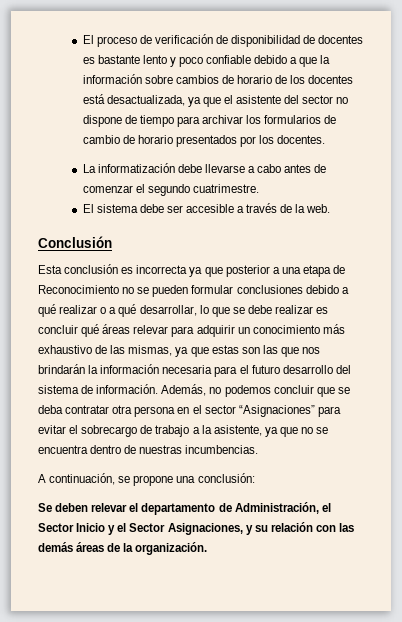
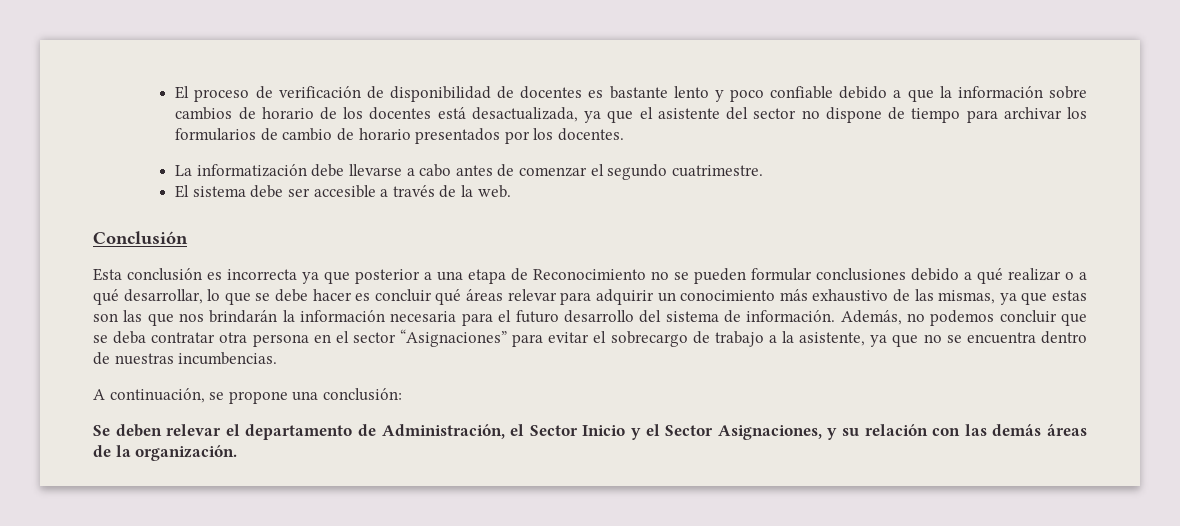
- Esta conclusión es incorrecta ya que posterior a una etapa de Reconocimiento no se pueden formular conclusiones debido a qué realizar o a qué desarrollar, lo que se debe realizar es concluir qué áreas relevar para adquirir un conocimiento más exhaustivo de las mismas, ya que estas son las que nos brindarán la información necesaria para el futuro desarrollo del sistema de información.
+ Esta conclusión es incorrecta ya que posterior a una etapa de Reconocimiento no se pueden formular conclusiones debido a qué realizar o a qué desarrollar, lo que se debe hacer es concluir qué áreas relevar para adquirir un conocimiento más exhaustivo de las mismas, ya que estas son las que nos brindarán la información necesaria para el futuro desarrollo del sistema de información.

